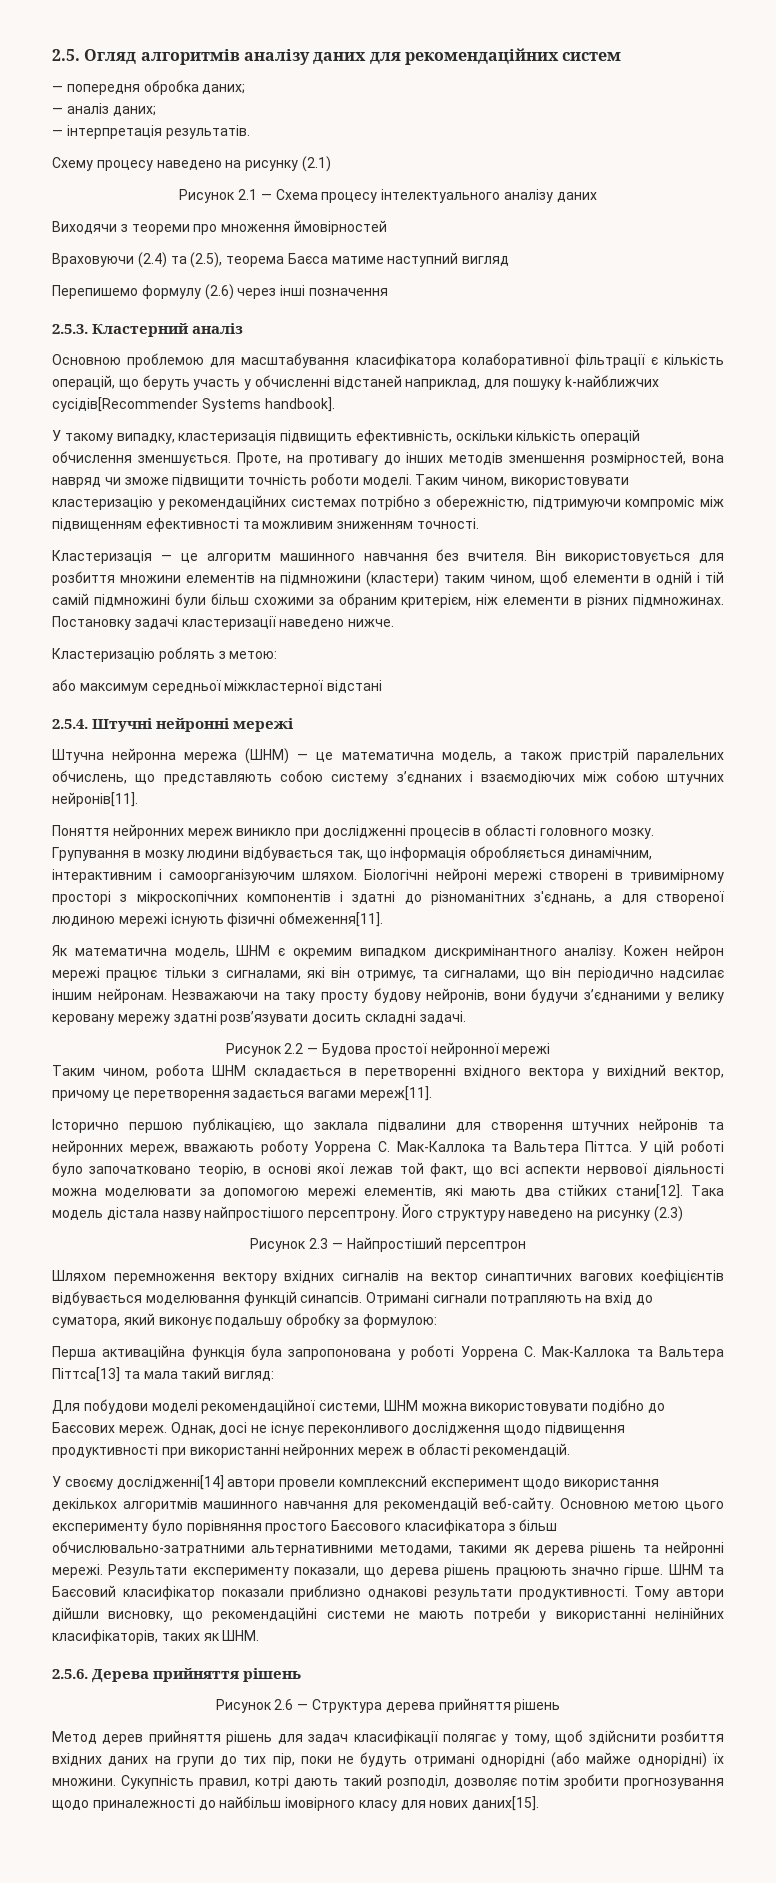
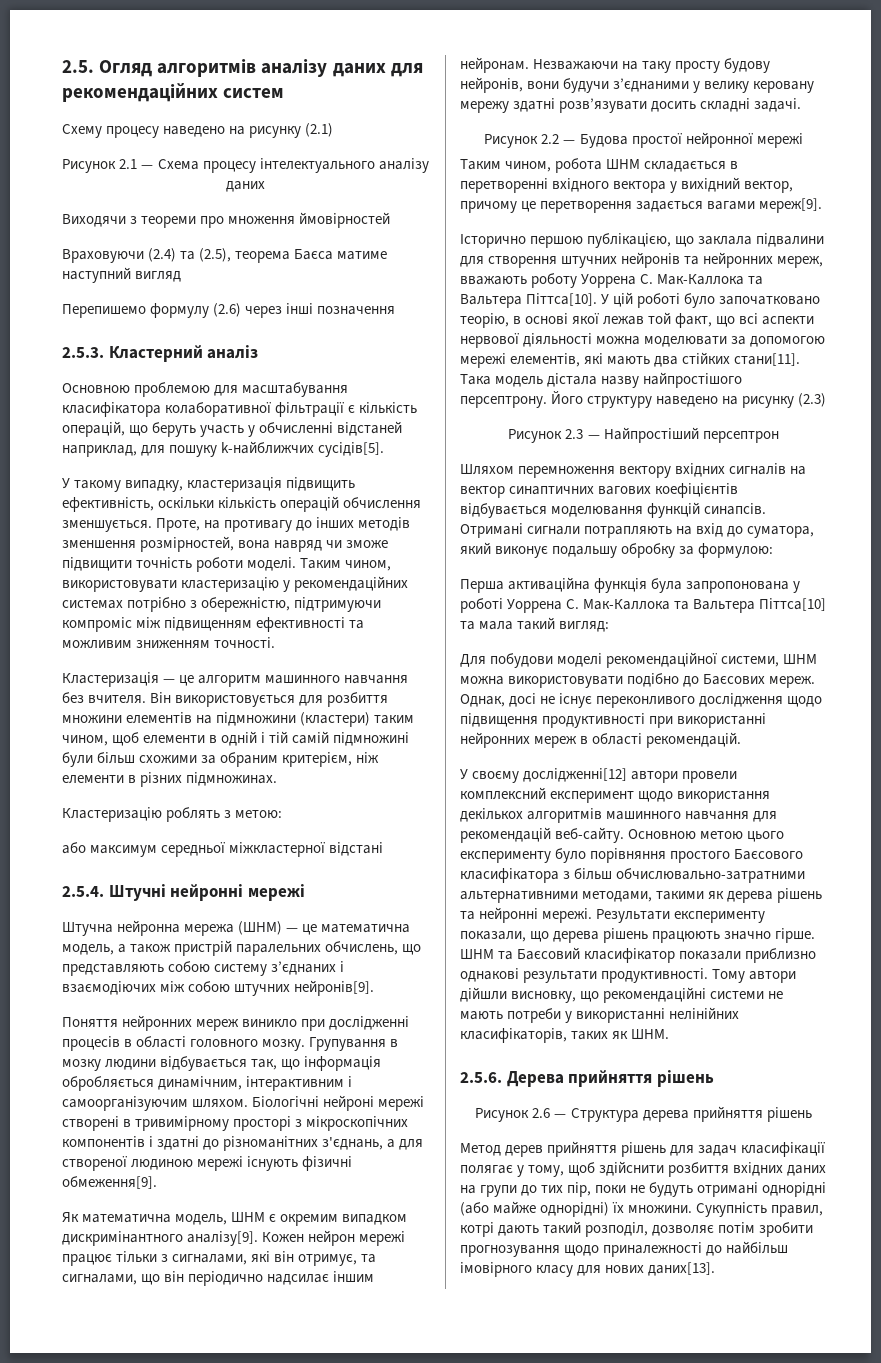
- — попередня обробка даних;
- — аналіз даних;
- — інтерпретація результатів.
- Основною проблемою для масштабування класифікатора колаборативної фільтрації є кількість операцій, що беруть участь у обчисленні відстаней наприклад, для пошуку k-найближчих сусідів[Recommender Systems handbook].
+ Основною проблемою для масштабування класифікатора колаборативної фільтрації є кількість операцій, що беруть участь у обчисленні відстаней наприклад, для пошуку k-найближчих сусідів[5].
- Постановку задачі кластеризації наведено нижче.
- Штучна нейронна мережа (ШНМ) — це математична модель, а також пристрій паралельних обчислень, що представляють собою систему з’єднаних і взаємодіючих між собою штучних нейронів[11].
+ Штучна нейронна мережа (ШНМ) — це математична модель, а також пристрій паралельних обчислень, що представляють собою систему з’єднаних і взаємодіючих між собою штучних нейронів[9].
- Біологічні нейроні мережі створені в тривимірному просторі з мікроскопічних компонентів і здатні до різноманітних з'єднань, а для створеної людиною мережі існують фізичні обмеження[11].
+ Біологічні нейроні мережі створені в тривимірному просторі з мікроскопічних компонентів і здатні до різноманітних з'єднань, а для створеної людиною мережі існують фізичні обмеження[9].
- Як математична модель, ШНМ є окремим випадком дискримінантного аналізу.
+ Як математична модель, ШНМ є окремим випадком дискримінантного аналізу[9].
- Таким чином, робота ШНМ складається в перетворенні вхідного вектора у вихідний вектор, причому це перетворення задається вагами мереж[11].
+ Таким чином, робота ШНМ складається в перетворенні вхідного вектора у вихідний вектор, причому це перетворення задається вагами мереж[9].
- Історично першою публікацією, що заклала підвалини для створення штучних нейронів та нейронних мереж, вважають роботу Уоррена С. Мак-Каллока та Вальтера Піттса.
+ Історично першою публікацією, що заклала підвалини для створення штучних нейронів та нейронних мереж, вважають роботу Уоррена С. Мак-Каллока та Вальтера Піттса[10].
- У цій роботі було започатковано теорію, в основі якої лежав той факт, що всі аспекти нервової діяльності можна моделювати за допомогою мережі елементів, які мають два стійких стани[12].
+ У цій роботі було започатковано теорію, в основі якої лежав той факт, що всі аспекти нервової діяльності можна моделювати за допомогою мережі елементів, які мають два стійких стани[11].
- Перша активаційна функція була запропонована у роботі Уоррена С. Мак-Каллока та Вальтера Піттса[13] та мала такий вигляд:
+ Перша активаційна функція була запропонована у роботі Уоррена С. Мак-Каллока та Вальтера Піттса[10] та мала такий вигляд:
- У своєму дослідженні[14] автори провели комплексний експеримент щодо використання декількох алгоритмів машинного навчання для рекомендацій веб-сайту.
+ У своєму дослідженні[12] автори провели комплексний експеримент щодо використання декількох алгоритмів машинного навчання для рекомендацій веб-сайту.
- Сукупність правил, котрі дають такий розподіл, дозволяє потім зробити прогнозування щодо приналежності до найбільш імовірного класу для нових даних[15].
+ Сукупність правил, котрі дають такий розподіл, дозволяє потім зробити прогнозування щодо приналежності до найбільш імовірного класу для нових даних[13].

